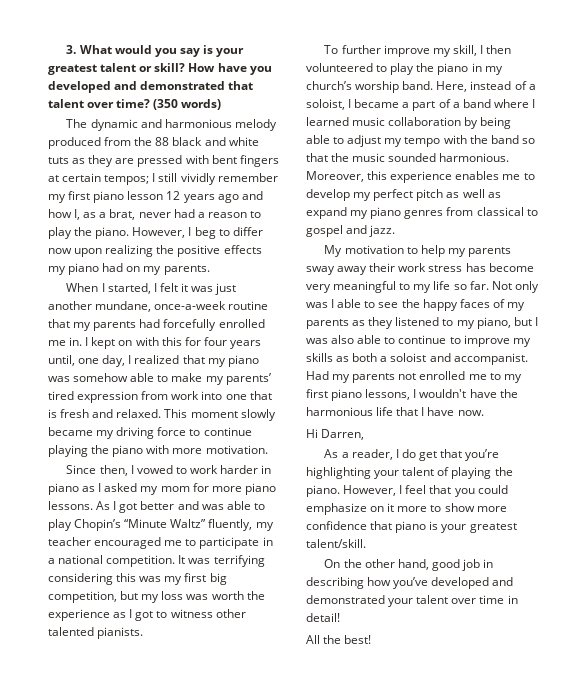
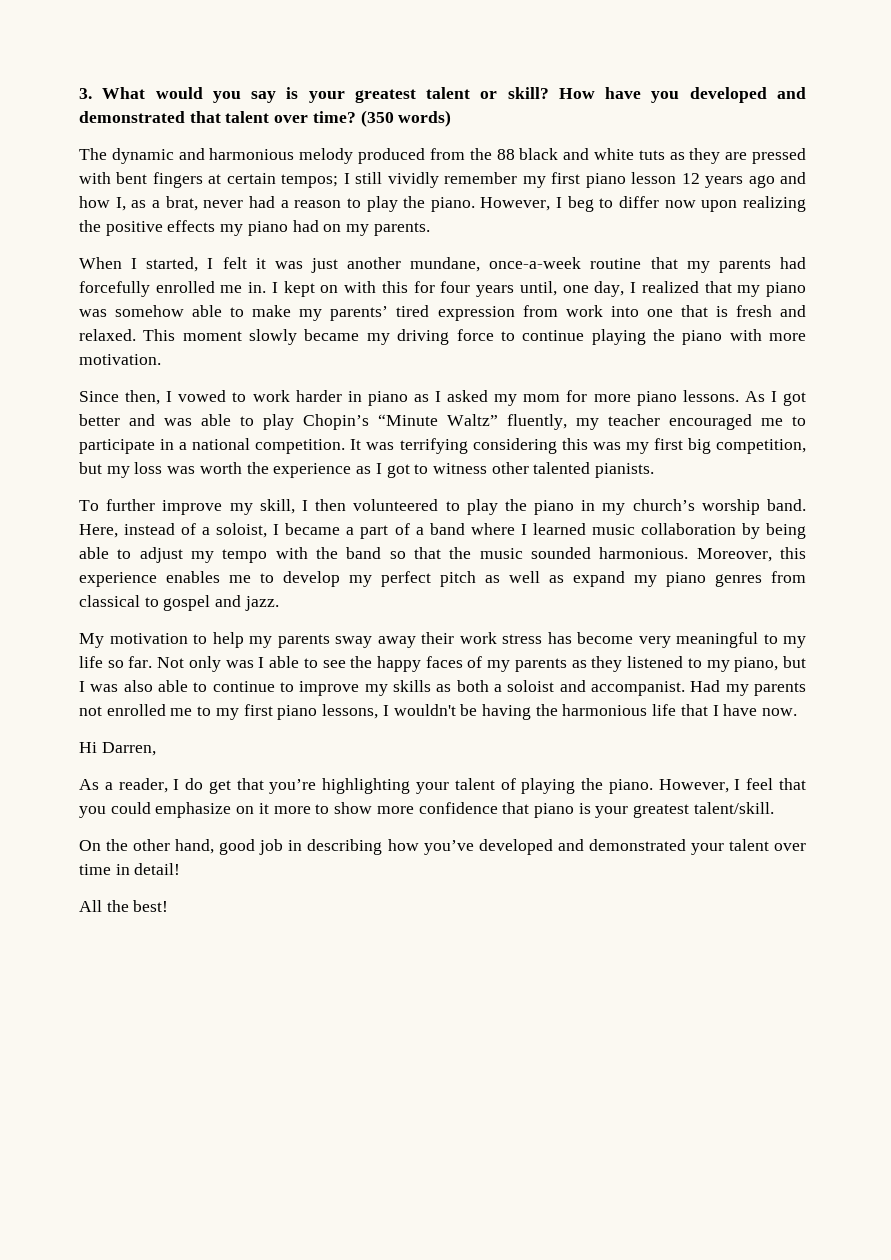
- Had my parents not enrolled me to my first piano lessons, I wouldn't have the harmonious life that I have now.
+ Had my parents not enrolled me to my first piano lessons, I wouldn't be having the harmonious life that I have now.

